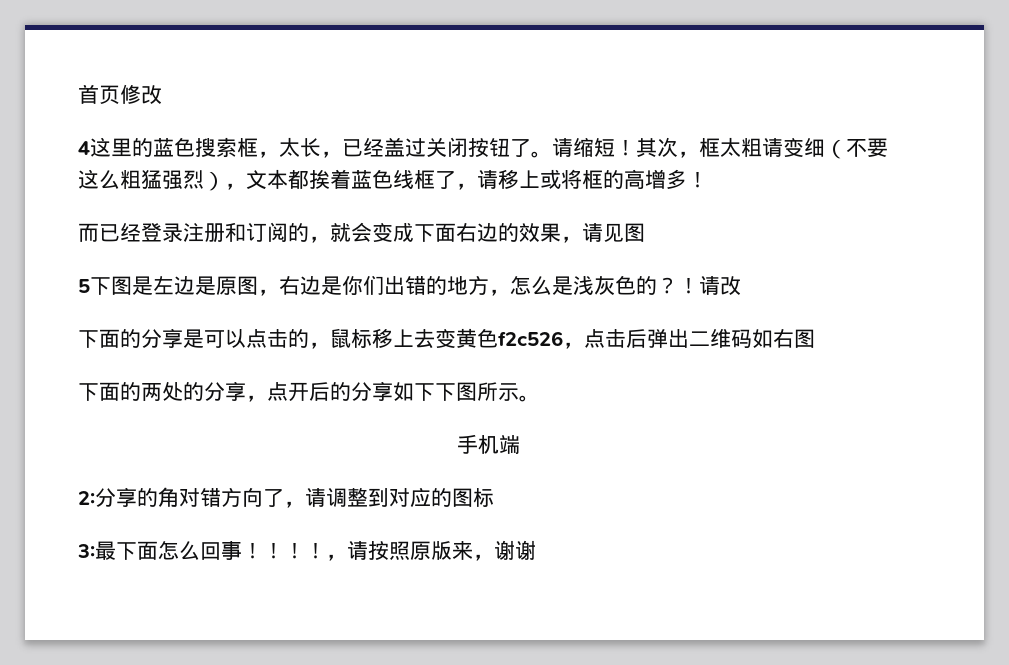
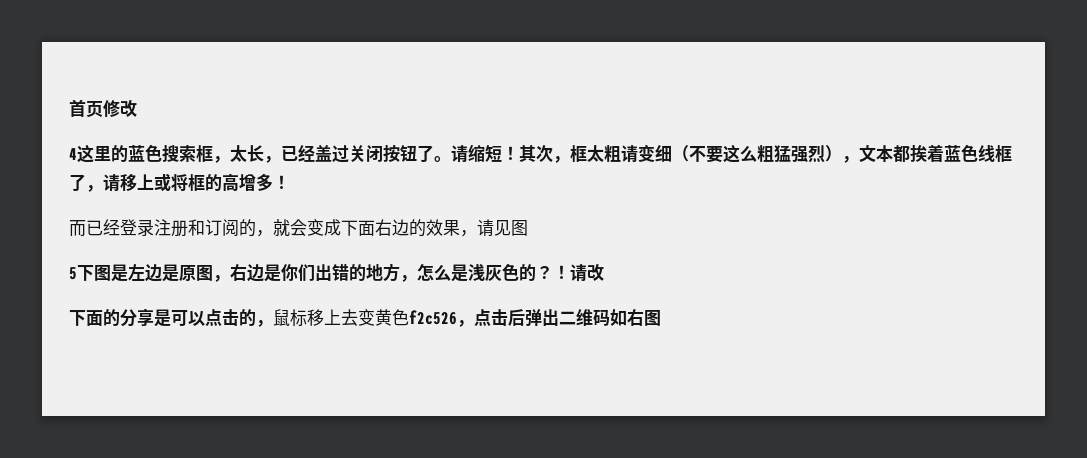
- 下面的两处的分享，点开后的分享如下下图所示。
- 手机端
- 2:分享的角对错方向了，请调整到对应的图标
- 3:最下面怎么回事！！！！，请按照原版来，谢谢

